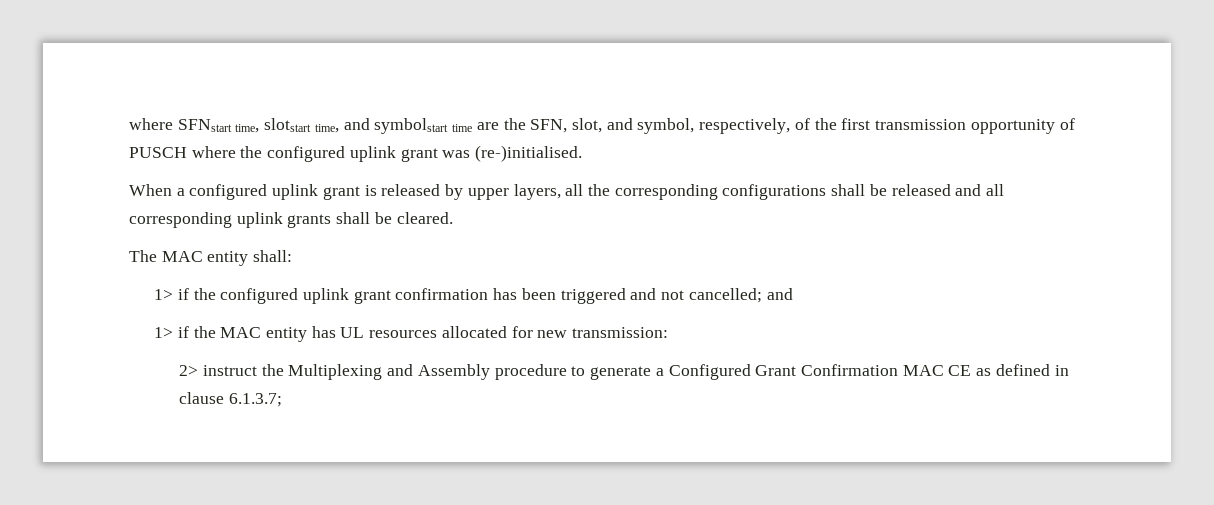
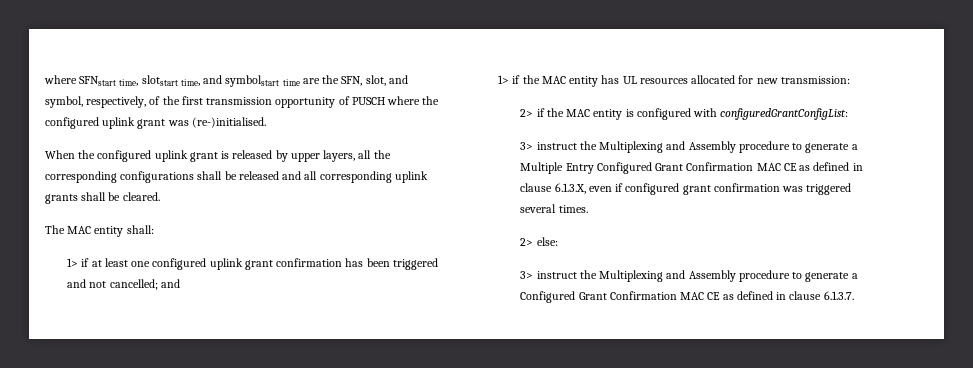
- When a configured uplink grant is released by upper layers, all the corresponding configurations shall be released and all corresponding uplink grants shall be cleared.
+ When the configured uplink grant is released by upper layers, all the corresponding configurations shall be released and all corresponding uplink grants shall be cleared.
- 1> if the configured uplink grant confirmation has been triggered and not cancelled; and
+ 1> if at least one configured uplink grant confirmation has been triggered and not cancelled; and
- 2> instruct the Multiplexing and Assembly procedure to generate a Configured Grant Confirmation MAC CE as defined in clause 6.1.3.7;
+ 2> if the MAC entity is configured with configuredGrantConfigList:
+ 3> instruct the Multiplexing and Assembly procedure to generate a Multiple Entry Configured Grant Confirmation MAC CE as defined in clause 6.1.3.X, even if configured grant confirmation was triggered several times.
+ 2> else:
+ 3> instruct the Multiplexing and Assembly procedure to generate a Configured Grant Confirmation MAC CE as defined in clause 6.1.3.7.

